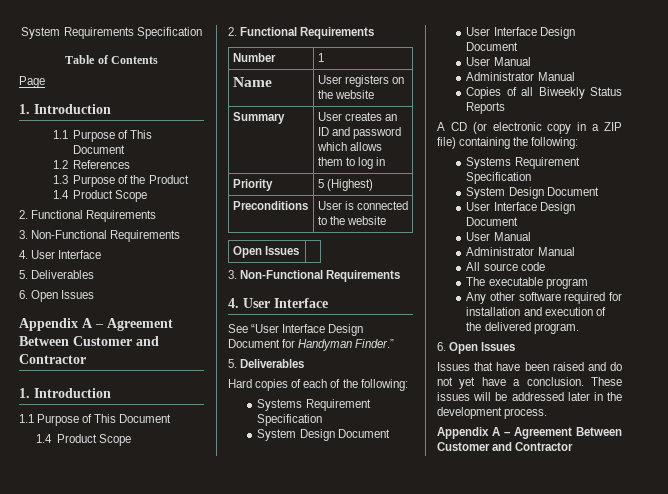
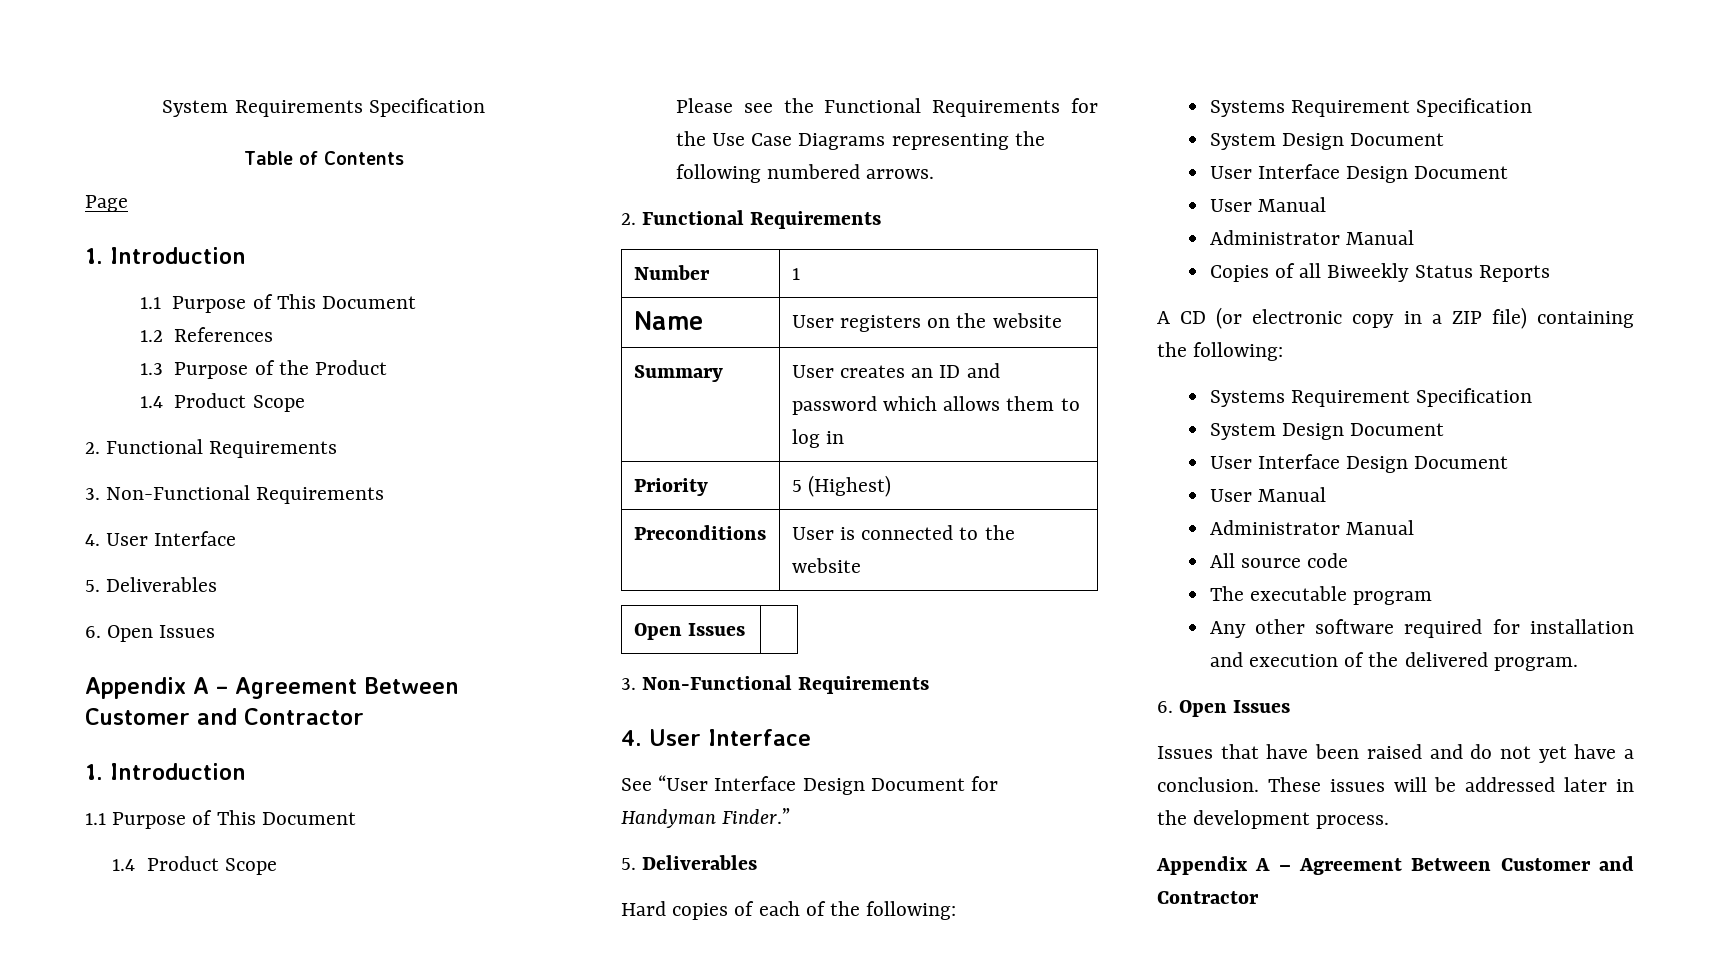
+ Please see the Functional Requirements for the Use Case Diagrams representing the following numbered arrows.

